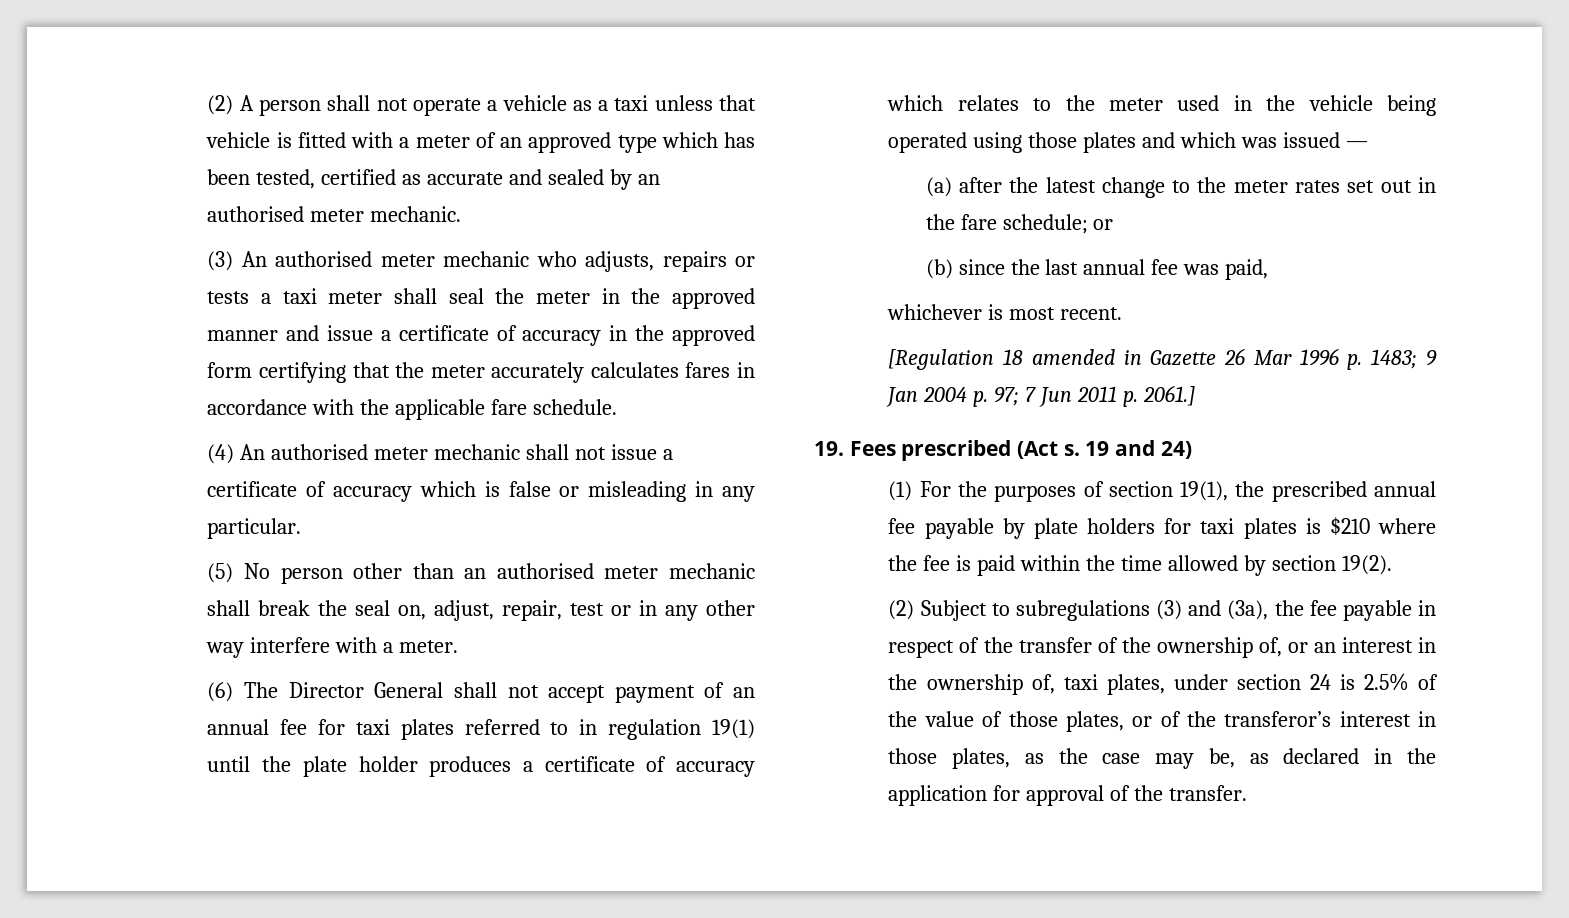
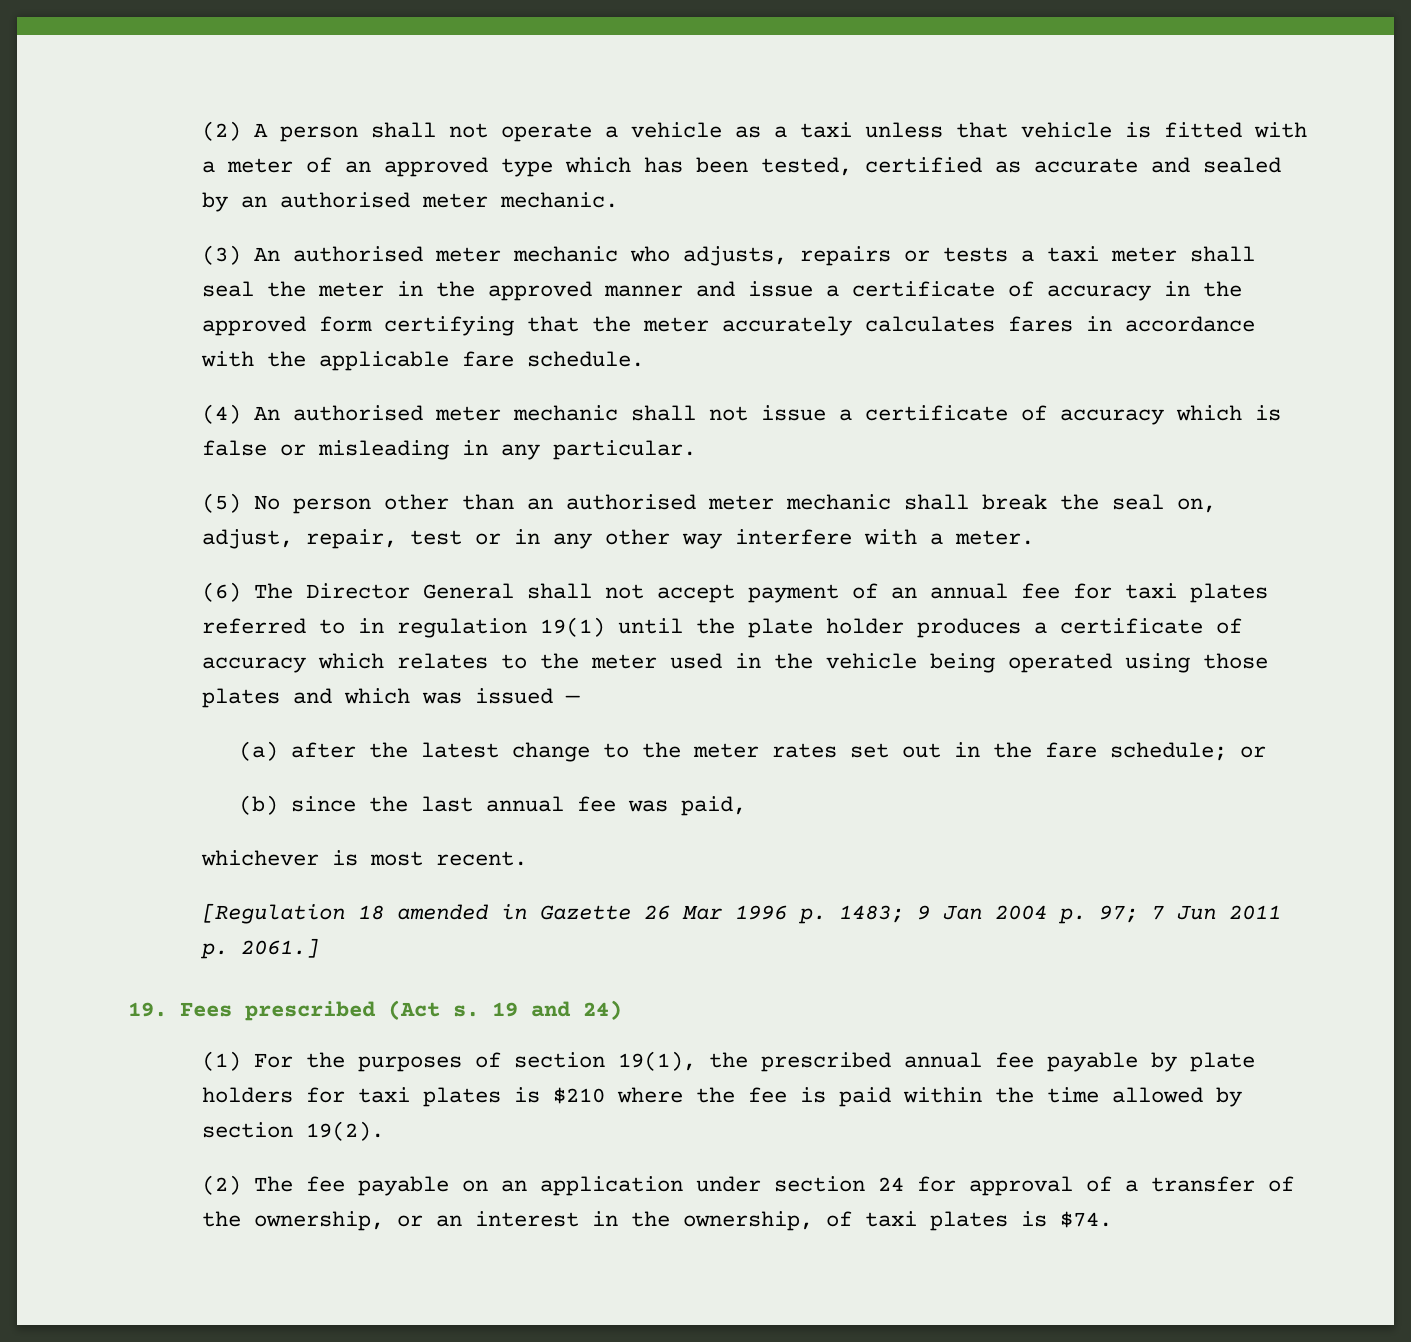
- (2) Subject to subregulations (3) and (3a), the fee payable in respect of the transfer of the ownership of, or an interest in the ownership of, taxi plates, under section 24 is 2.5% of the value of those plates, or of the transferor’s interest in those plates, as the case may be, as declared in the application for approval of the transfer.
+ (2) The fee payable on an application under section 24 for approval of a transfer of the ownership, or an interest in the ownership, of taxi plates is $74.

